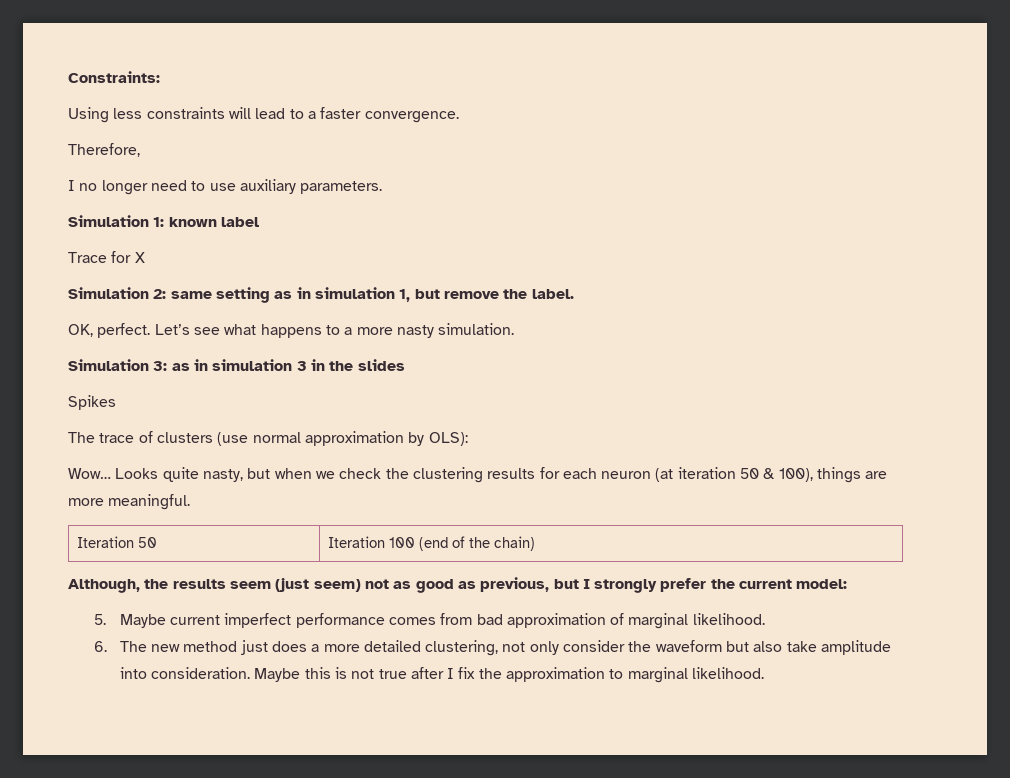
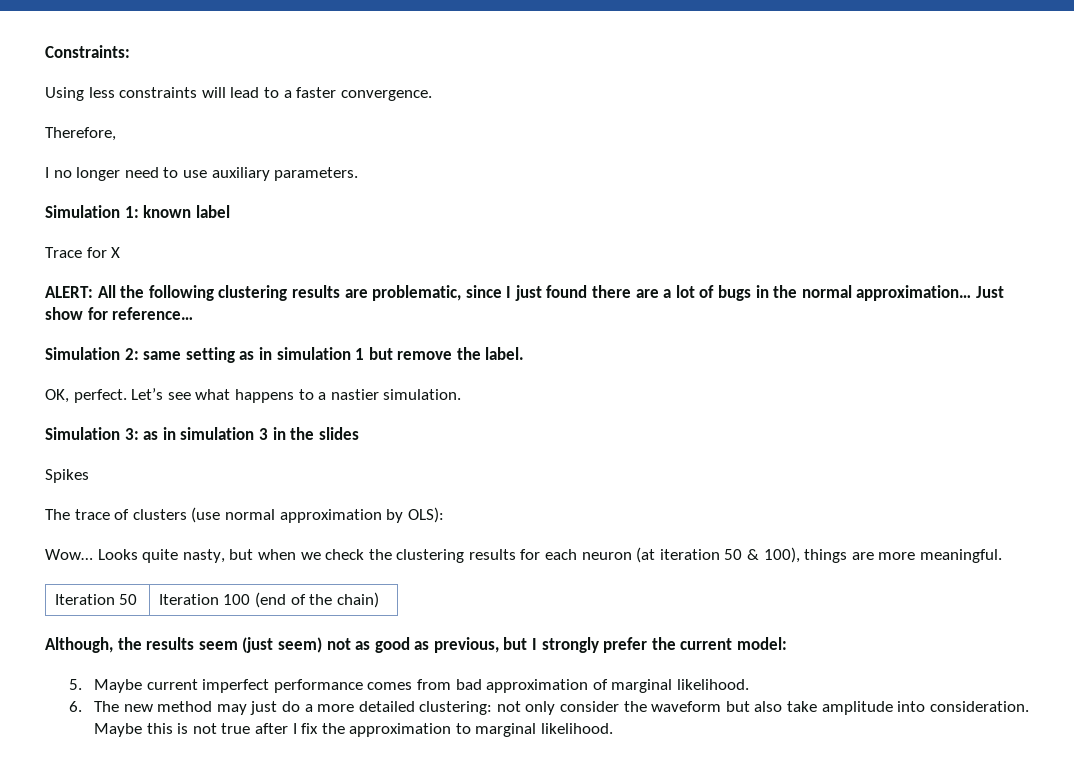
+ ALERT: All the following clustering results are problematic, since I just found there are a lot of bugs in the normal approximation… Just show for reference…
- Simulation 2: same setting as in simulation 1, but remove the label.
+ Simulation 2: same setting as in simulation 1 but remove the label.
- Let’s see what happens to a more nasty simulation.
+ Let’s see what happens to a nastier simulation.
- 6. The new method just does a more detailed clustering, not only consider the waveform but also take amplitude into consideration.
+ 6. The new method may just do a more detailed clustering: not only consider the waveform but also take amplitude into consideration.

